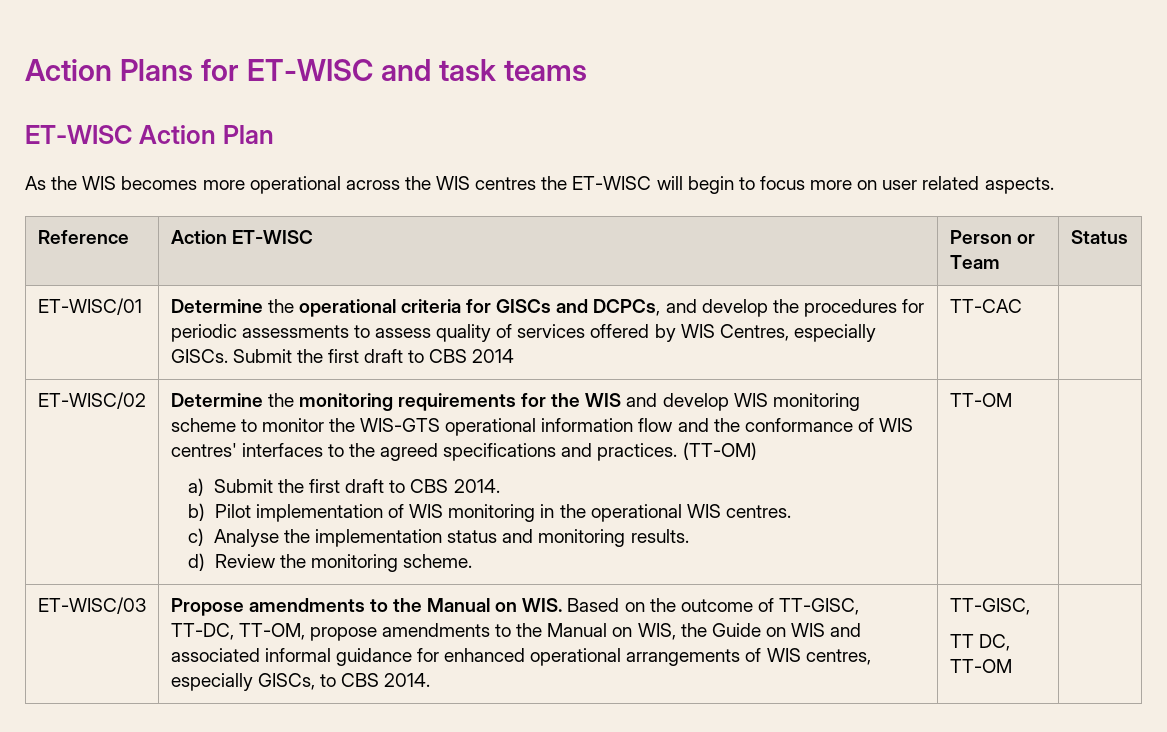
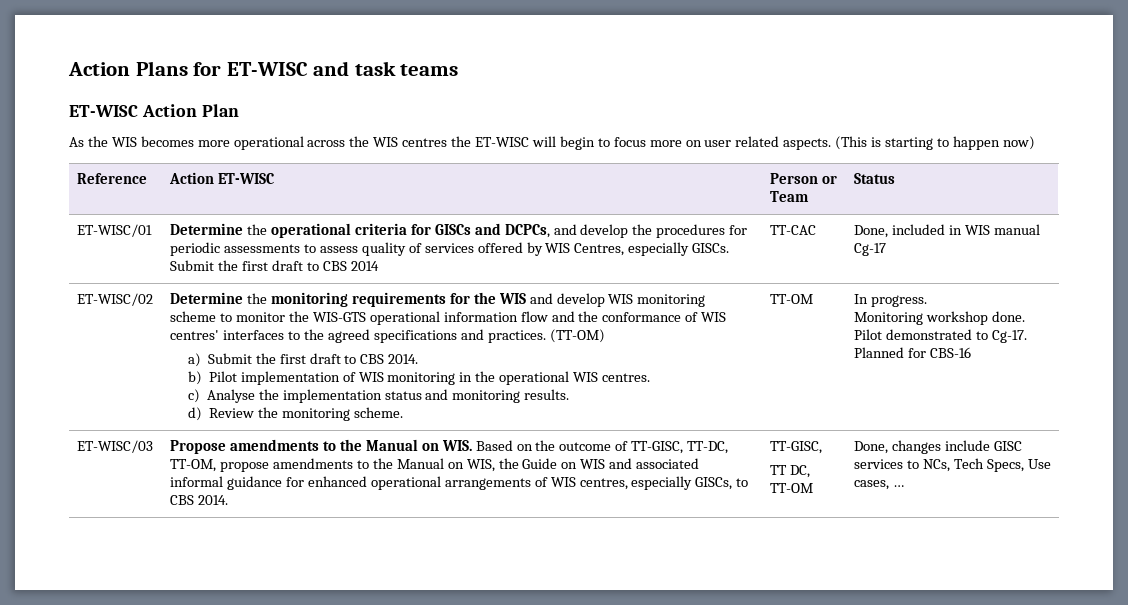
+ (This is starting to happen now)
+ Done, included in WIS manual Cg-17
+ In progress.
+ Monitoring workshop done. Pilot demonstrated to Cg-17. Planned for CBS-16
+ Done, changes include GISC services to NCs, Tech Specs, Use cases, …

